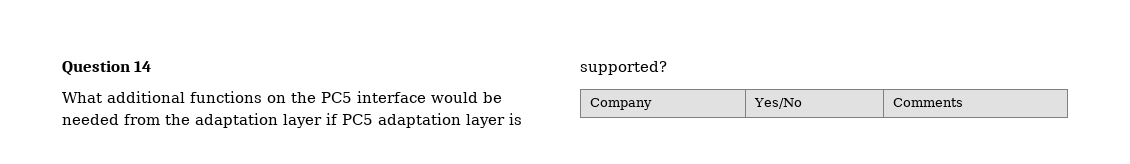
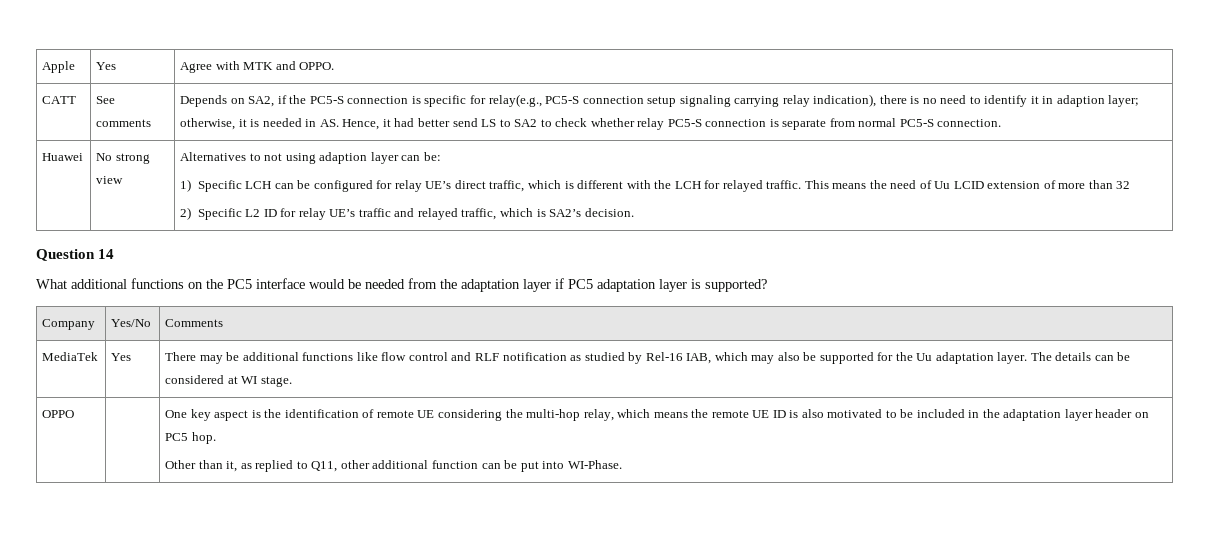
+ Apple | Yes | Agree with MTK and OPPO.
+ CATT | See comments | Depends on SA2, if the PC5-S connection is specific for relay(e.g., PC5-S connection setup signaling carrying relay indication), there is no need to identify it in adaption layer; otherwise, it is needed in AS. Hence, it had better send LS to SA2 to check whether relay PC5-S connection is separate from normal PC5-S connection.
+ Huawei | No strong view | Alternatives to not using adaption layer can be:
+ 1) Specific LCH can be configured for relay UE’s direct traffic, which is different with the LCH for relayed traffic. This means the need of Uu LCID extension of more than 32
+ 2) Specific L2 ID for relay UE’s traffic and relayed traffic, which is SA2’s decision.
+ MediaTek | Yes | There may be additional functions like flow control and RLF notification as studied by Rel-16 IAB, which may also be supported for the Uu adaptation layer. The details can be considered at WI stage.
+ OPPO | | One key aspect is the identification of remote UE considering the multi-hop relay, which means the remote UE ID is also motivated to be included in the adaptation layer header on PC5 hop.
+ Other than it, as replied to Q11, other additional function can be put into WI-Phase.

